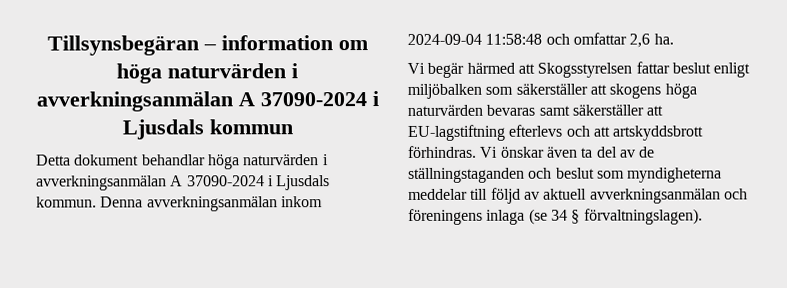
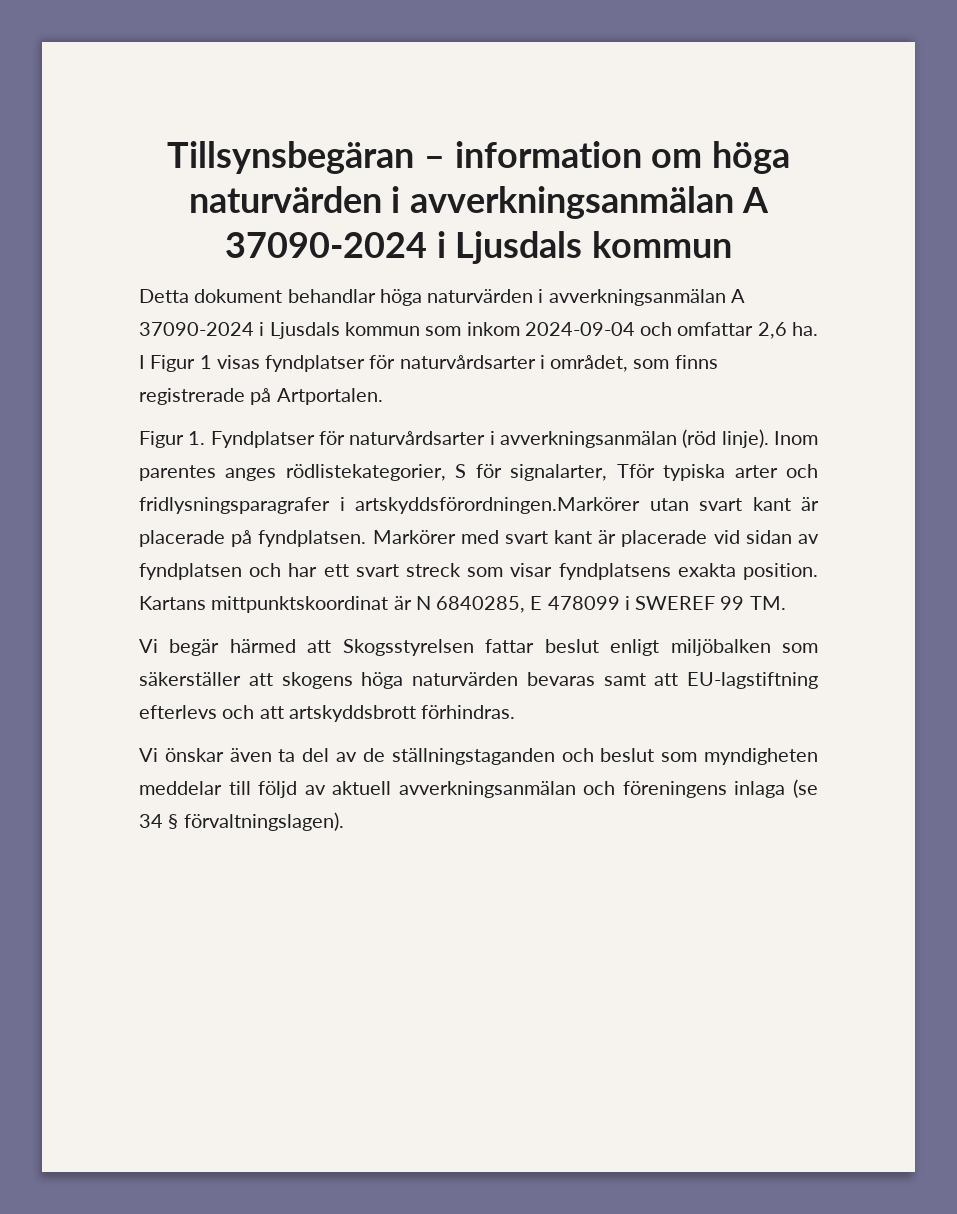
- Detta dokument behandlar höga naturvärden i avverkningsanmälan A 37090-2024 i Ljusdals kommun. Denna avverkningsanmälan inkom 2024-09-04 11:58:48 och omfattar 2,6 ha.
+ Detta dokument behandlar höga naturvärden i avverkningsanmälan A 37090-2024 i Ljusdals kommun som inkom 2024-09-04 och omfattar 2,6 ha. I Figur 1 visas fyndplatser för naturvårdsarter i området, som finns registrerade på Artportalen.
+ Figur 1. Fyndplatser för naturvårdsarter i avverkningsanmälan (röd linje). Inom parentes anges rödlistekategorier, S för signalarter, Tför typiska arter och fridlysningsparagrafer i artskyddsförordningen.Markörer utan svart kant är placerade på fyndplatsen. Markörer med svart kant är placerade vid sidan av fyndplatsen och har ett svart streck som visar fyndplatsens exakta position. Kartans mittpunktskoordinat är N 6840285, E 478099 i SWEREF 99 TM.
- Vi begär härmed att Skogsstyrelsen fattar beslut enligt miljöbalken som säkerställer att skogens höga naturvärden bevaras samt säkerställer att EU-lagstiftning efterlevs och att artskyddsbrott förhindras. Vi önskar även ta del av de ställningstaganden och beslut som myndigheterna meddelar till följd av aktuell avverkningsanmälan och föreningens inlaga (se 34 § förvaltningslagen).
+ Vi begär härmed att Skogsstyrelsen fattar beslut enligt miljöbalken som säkerställer att skogens höga naturvärden bevaras samt att EU-lagstiftning efterlevs och att artskyddsbrott förhindras.
+ Vi önskar även ta del av de ställningstaganden och beslut som myndigheten meddelar till följd av aktuell avverkningsanmälan och föreningens inlaga (se 34 § förvaltningslagen).

